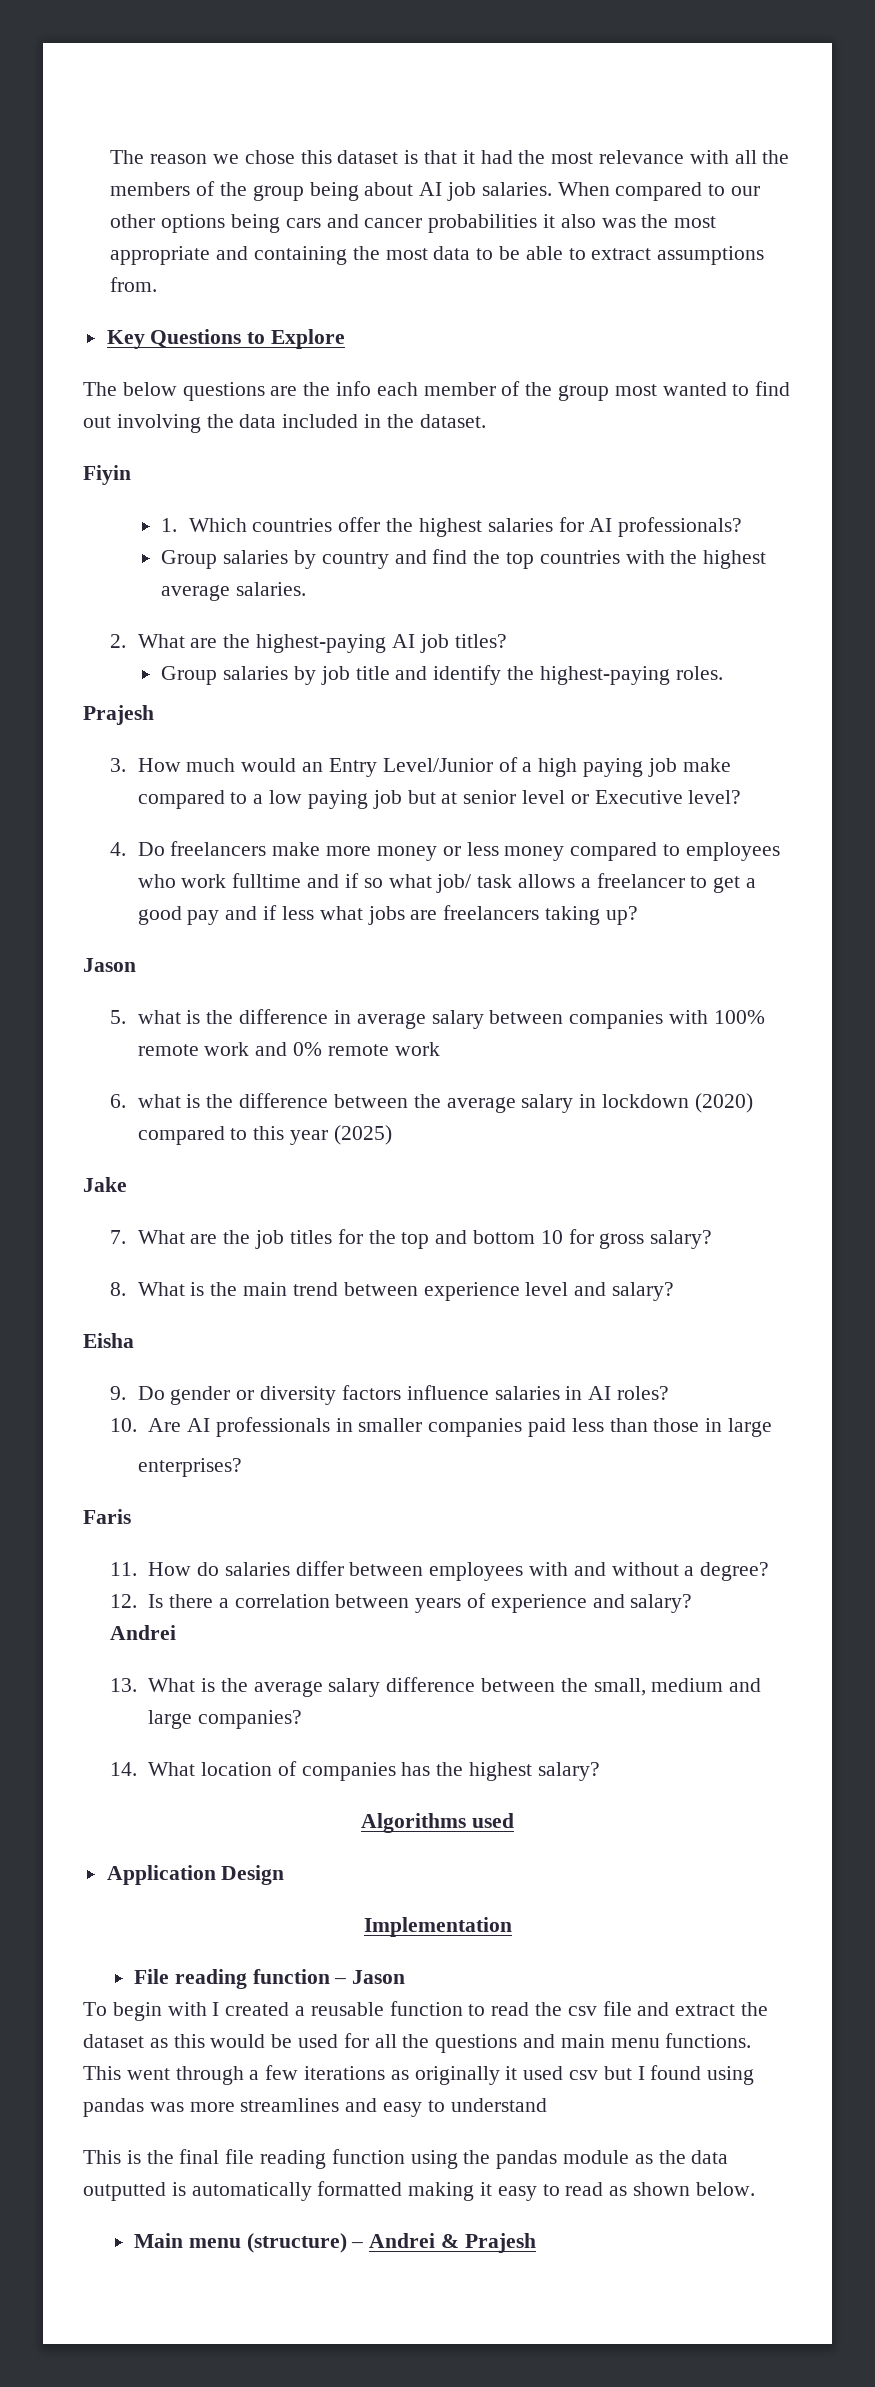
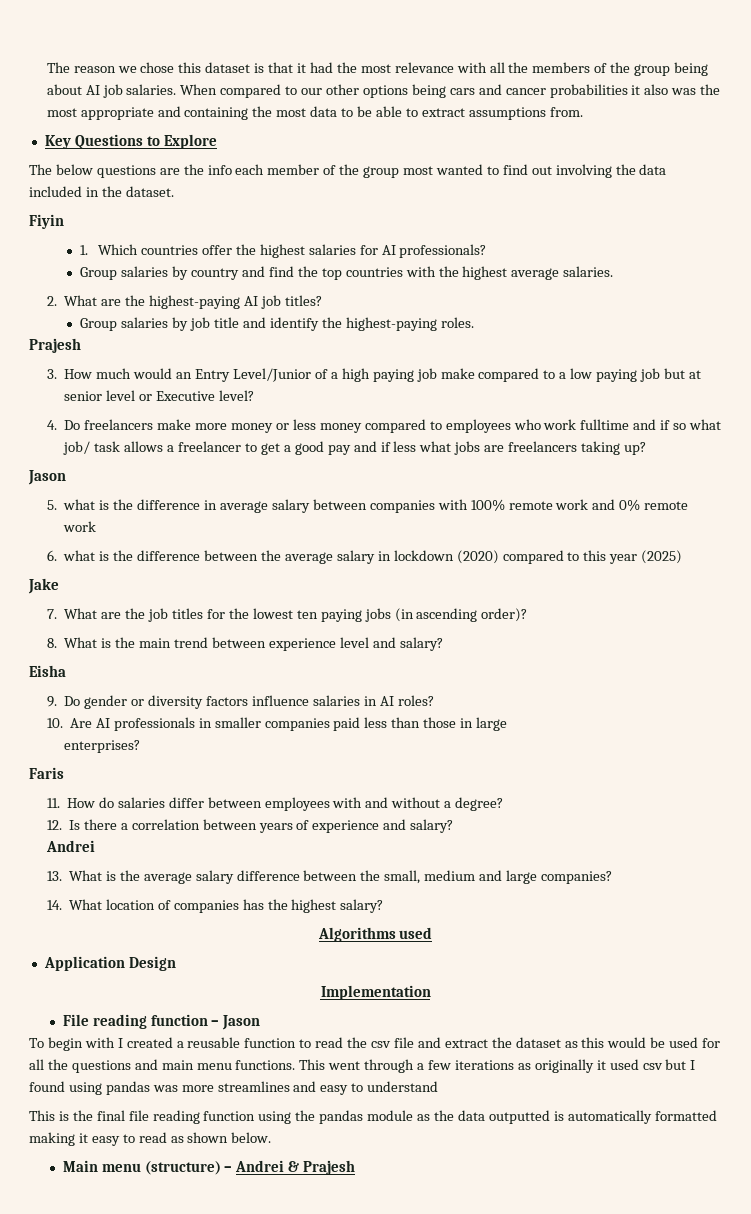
- 7. What are the job titles for the top and bottom 10 for gross salary?
+ 7. What are the job titles for the lowest ten paying jobs (in ascending order)?

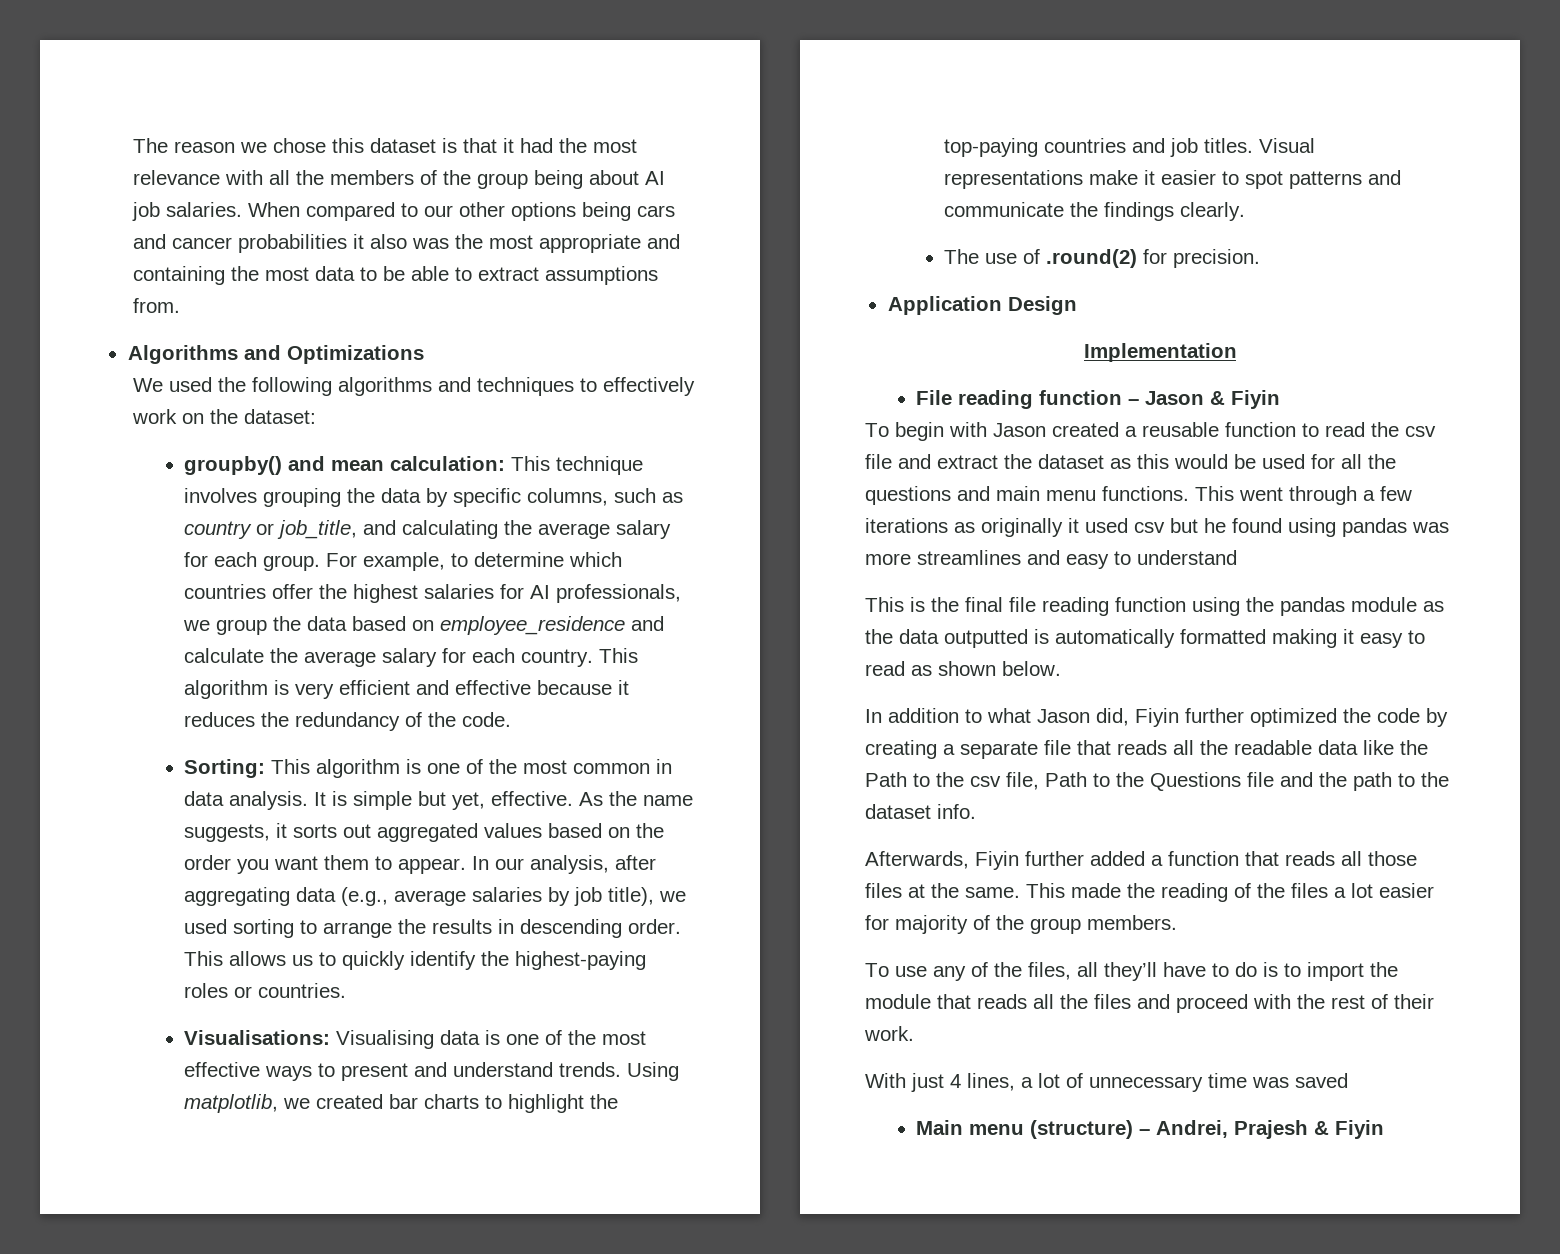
- Key Questions to Explore
- The below questions are the info each member of the group most wanted to find out involving the data included in the dataset.
- Fiyin
- 1. Which countries offer the highest salaries for AI professionals?
- Group salaries by country and find the top countries with the highest average salaries.
- 2. What are the highest-paying AI job titles?
- Group salaries by job title and identify the highest-paying roles.
- Prajesh
- 3. How much would an Entry Level/Junior of a high paying job make compared to a low paying job but at senior level or Executive level?
- 4. Do freelancers make more money or less money compared to employees who work fulltime and if so what job/ task allows a freelancer to get a good pay and if less what jobs are freelancers taking up?
- Jason
- 5. what is the difference in average salary between companies with 100% remote work and 0% remote work
- 6. what is the difference between the average salary in lockdown (2020) compared to this year (2025)
- Jake
- 7. What are the job titles for the lowest ten paying jobs (in ascending order)?
- 8. What is the main trend between experience level and salary?
- Eisha
- 9. Do gender or diversity factors influence salaries in AI roles?
- 10. Are AI professionals in smaller companies paid less than those in large
- enterprises?
- Faris
- 11. How do salaries differ between employees with and without a degree?
- 12. Is there a correlation between years of experience and salary?
- Andrei
- 13. What is the average salary difference between the small, medium and large companies?
- 14. What location of companies has the highest salary?
- Algorithms used
+ Algorithms and Optimizations
+ We used the following algorithms and techniques to effectively work on the dataset:
+ groupby() and mean calculation: This technique involves grouping the data by specific columns, such as country or job_title, and calculating the average salary for each group. For example, to determine which countries offer the highest salaries for AI professionals, we group the data based on employee_residence and calculate the average salary for each country. This algorithm is very efficient and effective because it reduces the redundancy of the code.
+ Sorting: This algorithm is one of the most common in data analysis. It is simple but yet, effective. As the name suggests, it sorts out aggregated values based on the order you want them to appear. In our analysis, after aggregating data (e.g., average salaries by job title), we used sorting to arrange the results in descending order. This allows us to quickly identify the highest-paying roles or countries.
+ Visualisations: Visualising data is one of the most effective ways to present and understand trends. Using matplotlib, we created bar charts to highlight the top-paying countries and job titles. Visual representations make it easier to spot patterns and communicate the findings clearly.
+ The use of .round(2) for precision.
- File reading function – Jason
+ File reading function – Jason & Fiyin
- To begin with I created a reusable function to read the csv file and extract the dataset as this would be used for all the questions and main menu functions.
+ To begin with Jason created a reusable function to read the csv file and extract the dataset as this would be used for all the questions and main menu functions.
- This went through a few iterations as originally it used csv but I found using pandas was more streamlines and easy to understand
+ This went through a few iterations as originally it used csv but he found using pandas was more streamlines and easy to understand
+ In addition to what Jason did, Fiyin further optimized the code by creating a separate file that reads all the readable data like the Path to the csv file, Path to the Questions file and the path to the dataset info.
+ Afterwards, Fiyin further added a function that reads all those files at the same. This made the reading of the files a lot easier for majority of the group members.
+ To use any of the files, all they’ll have to do is to import the module that reads all the files and proceed with the rest of their work.
+ With just 4 lines, a lot of unnecessary time was saved
- Main menu (structure) – Andrei & Prajesh
+ Main menu (structure) – Andrei, Prajesh & Fiyin

